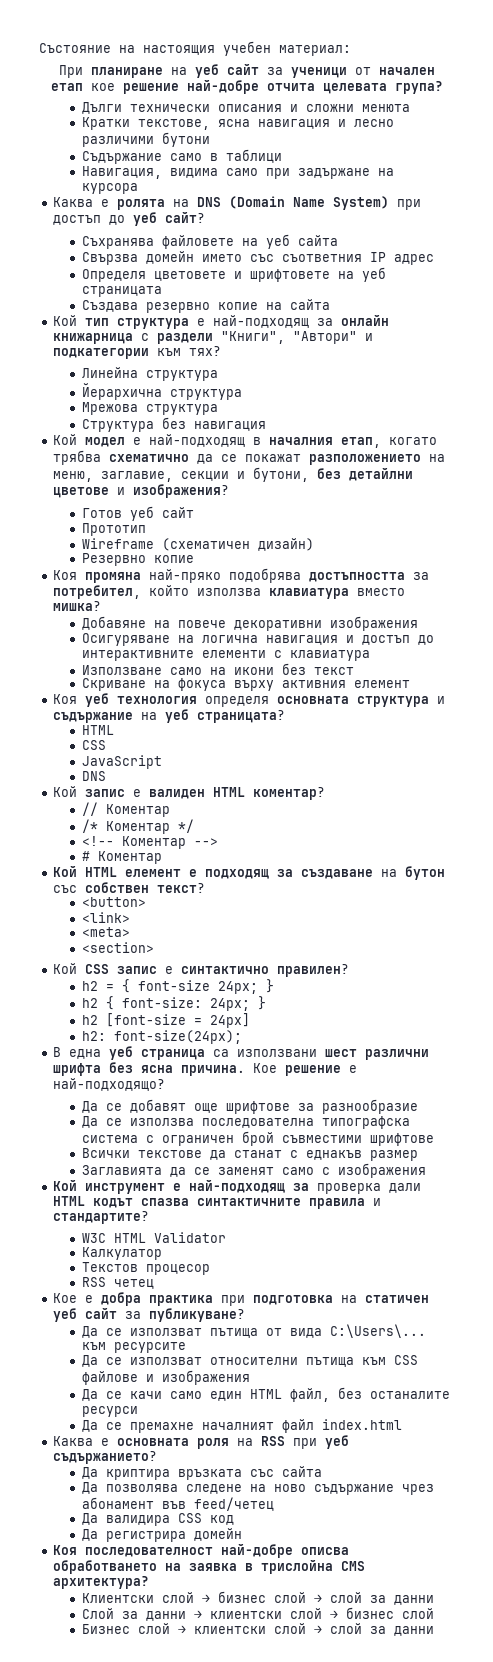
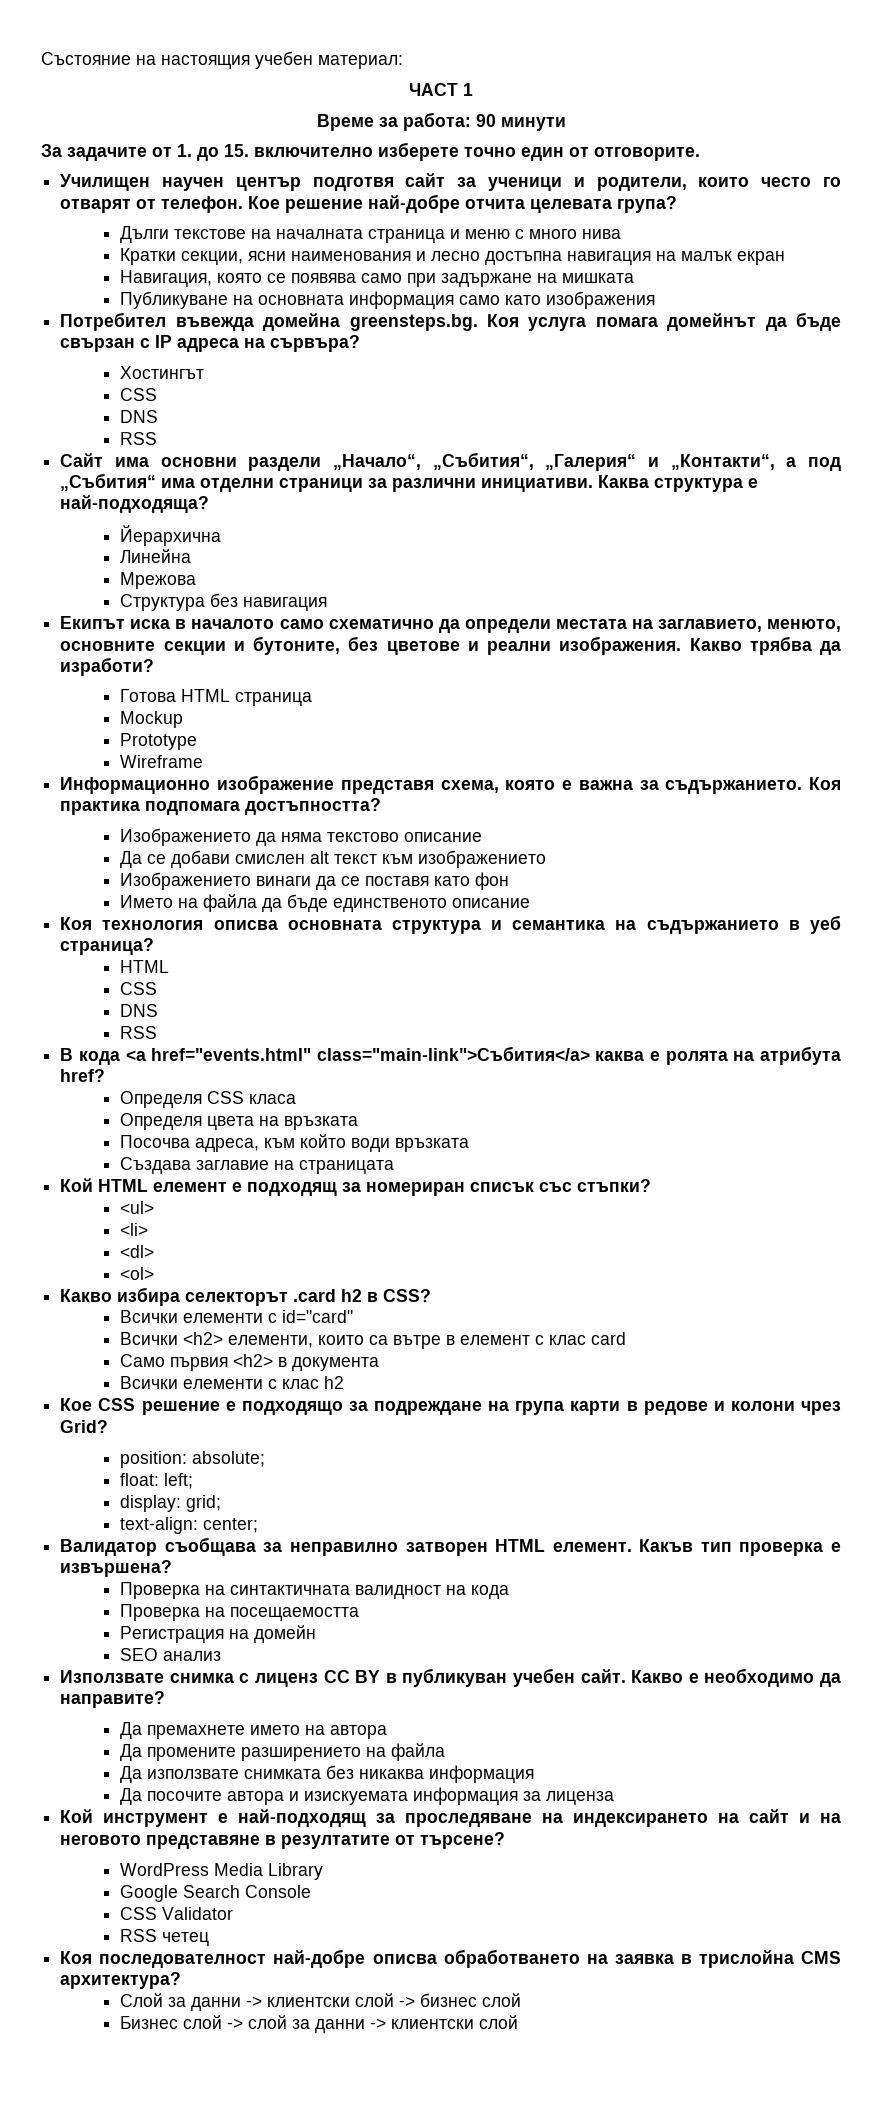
- При планиране на уеб сайт за ученици от начален етап кое решение най-добре отчита целевата група?
+ ЧАСТ 1
+ Време за работа: 90 минути
+ За задачите от 1. до 15. включително изберете точно един от отговорите.
+ Училищен научен център подготвя сайт за ученици и родители, които често го отварят от телефон. Кое решение най-добре отчита целевата група?
- Дълги технически описания и сложни менюта
- Кратки текстове, ясна навигация и лесно различими бутони
- Съдържание само в таблици
- Навигация, видима само при задържане на курсора
- Каква е ролята на DNS (Domain Name System) при достъп до уеб сайт?
- Съхранява файловете на уеб сайта
- Свързва домейн името със съответния IP адрес
- Определя цветовете и шрифтовете на уеб страницата
- Създава резервно копие на сайта
- Кой тип структура е най-подходящ за онлайн книжарница с раздели "Книги", "Автори" и подкатегории към тях?
- Линейна структура
- Йерархична структура
+ Дълги текстове на началната страница и меню с много нива
+ Кратки секции, ясни наименования и лесно достъпна навигация на малък екран
+ Навигация, която се появява само при задържане на мишката
+ Публикуване на основната информация само като изображения
+ Потребител въвежда домейна greensteps.bg. Коя услуга помага домейнът да бъде свързан с IP адреса на сървъра?
+ Хостингът
+ CSS
+ DNS
+ RSS
+ Сайт има основни раздели „Начало“, „Събития“, „Галерия“ и „Контакти“, а под „Събития“ има отделни страници за различни инициативи. Каква структура е най-подходяща?
+ Йерархична
+ Линейна
- Мрежова структура
+ Мрежова
- Кой модел е най-подходящ в началния етап, когато трябва схематично да се покажат разположението на меню, заглавие, секции и бутони, без детайлни цветове и изображения?
- Готов уеб сайт
- Прототип
- Wireframe (схематичен дизайн)
- Резервно копие
- Коя промяна най-пряко подобрява достъпността за потребител, който използва клавиатура вместо мишка?
- Добавяне на повече декоративни изображения
- Осигуряване на логична навигация и достъп до интерактивните елементи с клавиатура
- Използване само на икони без текст
- Скриване на фокуса върху активния елемент
- Коя уеб технология определя основната структура и съдържание на уеб страницата?
+ Екипът иска в началото само схематично да определи местата на заглавието, менюто, основните секции и бутоните, без цветове и реални изображения. Какво трябва да изработи?
+ Готова HTML страница
+ Mockup
+ Prototype
+ Wireframe
+ Информационно изображение представя схема, която е важна за съдържанието. Коя практика подпомага достъпността?
+ Изображението да няма текстово описание
+ Да се добави смислен alt текст към изображението
+ Изображението винаги да се поставя като фон
+ Името на файла да бъде единственото описание
+ Коя технология описва основната структура и семантика на съдържанието в уеб страница?
  HTML
  CSS
- JavaScript
  DNS
- Кой запис е валиден HTML коментар?
- // Коментар
- /* Коментар */
- <!-- Коментар -->
- # Коментар
+ RSS
+ В кода <a href="events.html" class="main-link">Събития</a> каква е ролята на атрибута href?
+ Определя CSS класа
+ Определя цвета на връзката
+ Посочва адреса, към който води връзката
+ Създава заглавие на страницата
- Кой HTML елемент е подходящ за създаване на бутон със собствен текст?
- <button>
- <link>
- <meta>
- <section>
- Кой CSS запис е синтактично правилен?
- h2 = { font-size 24px; }
- h2 { font-size: 24px; }
- h2 [font-size = 24px]
- h2: font-size(24px);
- В една уеб страница са използвани шест различни шрифта без ясна причина. Кое решение е най-подходящо?
- Да се добавят още шрифтове за разнообразие
- Да се използва последователна типографска система с ограничен брой съвместими шрифтове
- Всички текстове да станат с еднакъв размер
- Заглавията да се заменят само с изображения
+ Кой HTML елемент е подходящ за номериран списък със стъпки?
+ <ul>
+ <li>
+ <dl>
+ <ol>
+ Какво избира селекторът .card h2 в CSS?
+ Всички елементи с id="card"
+ Всички <h2> елементи, които са вътре в елемент с клас card
+ Само първия <h2> в документа
+ Всички елементи с клас h2
+ Кое CSS решение е подходящо за подреждане на група карти в редове и колони чрез Grid?
+ position: absolute;
+ float: left;
+ display: grid;
+ text-align: center;
+ Валидатор съобщава за неправилно затворен HTML елемент. Какъв тип проверка е извършена?
+ Проверка на синтактичната валидност на кода
+ Проверка на посещаемостта
+ Регистрация на домейн
+ SEO анализ
+ Използвате снимка с лиценз CC BY в публикуван учебен сайт. Какво е необходимо да направите?
+ Да премахнете името на автора
+ Да промените разширението на файла
+ Да използвате снимката без никаква информация
+ Да посочите автора и изискуемата информация за лиценза
- Кой инструмент е най-подходящ за проверка дали HTML кодът спазва синтактичните правила и стандартите?
- W3C HTML Validator
- Калкулатор
- Текстов процесор
+ Кой инструмент е най-подходящ за проследяване на индексирането на сайт и на неговото представяне в резултатите от търсене?
+ WordPress Media Library
+ Google Search Console
+ CSS Validator
  RSS четец
- Кое е добра практика при подготовка на статичен уеб сайт за публикуване?
- Да се използват пътища от вида C:\Users\... към ресурсите
- Да се използват относителни пътища към CSS файлове и изображения
- Да се качи само един HTML файл, без останалите ресурси
- Да се премахне началният файл index.html
- Каква е основната роля на RSS при уеб съдържанието?
- Да криптира връзката със сайта
- Да позволява следене на ново съдържание чрез абонамент във feed/четец
- Да валидира CSS код
- Да регистрира домейн
- Клиентски слой → бизнес слой → слой за данни
- Слой за данни → клиентски слой → бизнес слой
+ Слой за данни -> клиентски слой -> бизнес слой
- Бизнес слой → клиентски слой → слой за данни
+ Бизнес слой -> слой за данни -> клиентски слой

